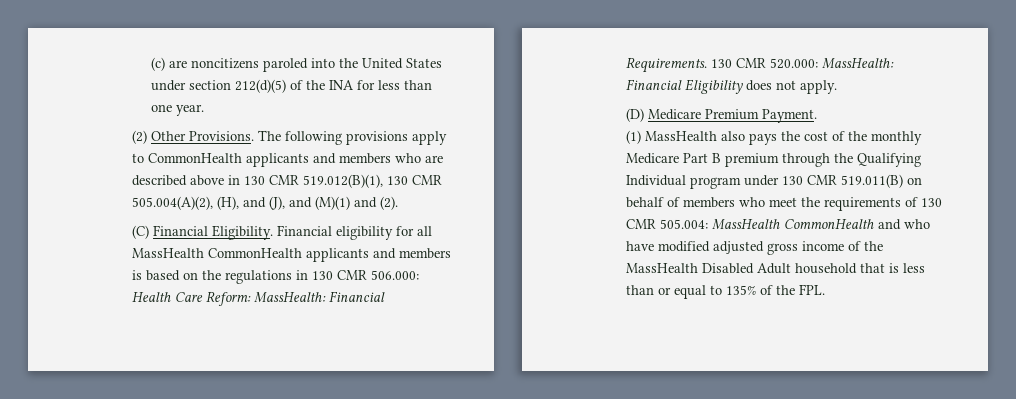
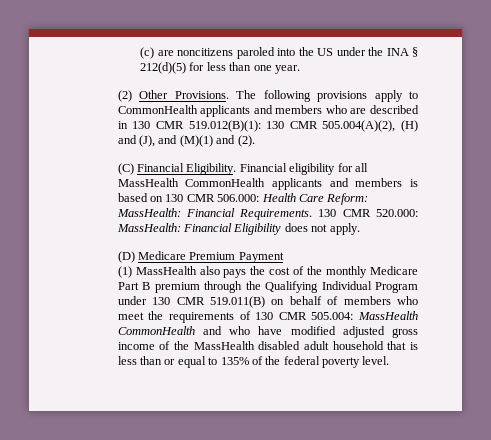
- (c) are noncitizens paroled into the United States under section 212(d)(5) of the INA for less than one year.
+ (c) are noncitizens paroled into the US under the INA § 212(d)(5) for less than one year.
- The following provisions apply to CommonHealth applicants and members who are described above in 130 CMR 519.012(B)(1), 130 CMR 505.004(A)(2), (H), and (J), and (M)(1) and (2).
+ The following provisions apply to CommonHealth applicants and members who are described in 130 CMR 519.012(B)(1): 130 CMR 505.004(A)(2), (H) and (J), and (M)(1) and (2).
- Financial eligibility for all MassHealth CommonHealth applicants and members is based on the regulations in 130 CMR 506.000: Health Care Reform: MassHealth: Financial Requirements.
+ Financial eligibility for all MassHealth CommonHealth applicants and members is based on 130 CMR 506.000: Health Care Reform: MassHealth: Financial Requirements.
- (D) Medicare Premium Payment.
+ (D) Medicare Premium Payment
- (1) MassHealth also pays the cost of the monthly Medicare Part B premium through the Qualifying Individual program under 130 CMR 519.011(B) on behalf of members who meet the requirements of 130 CMR 505.004: MassHealth CommonHealth and who have modified adjusted gross income of the MassHealth Disabled Adult household that is less than or equal to 135% of the FPL.
+ (1) MassHealth also pays the cost of the monthly Medicare Part B premium through the Qualifying Individual Program under 130 CMR 519.011(B) on behalf of members who meet the requirements of 130 CMR 505.004: MassHealth CommonHealth and who have modified adjusted gross income of the MassHealth disabled adult household that is less than or equal to 135% of the federal poverty level.

